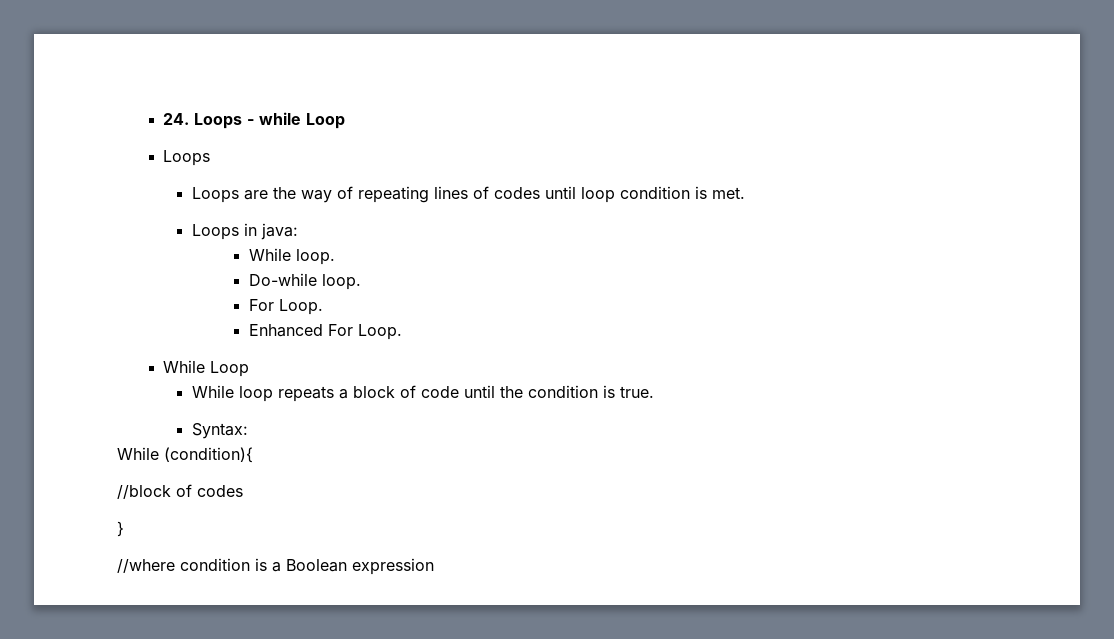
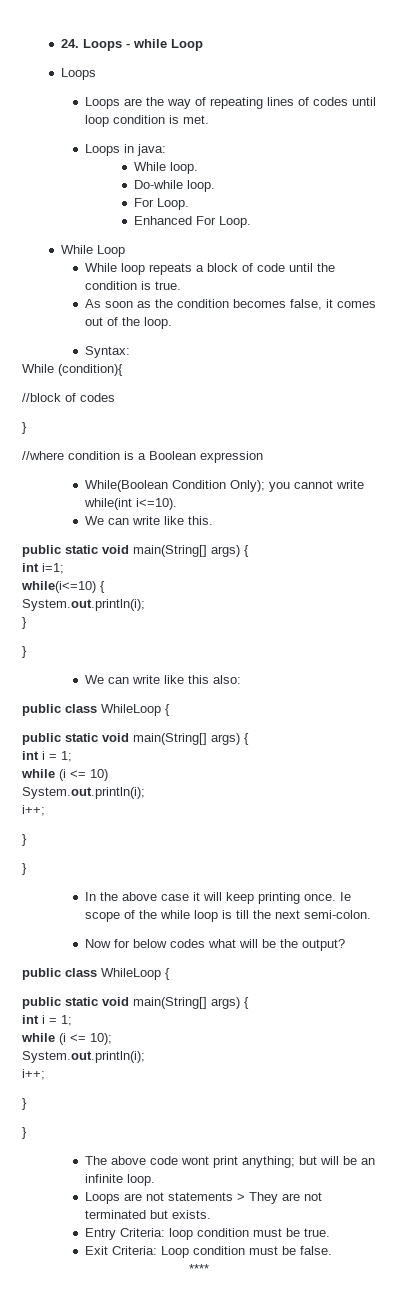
+ As soon as the condition becomes false, it comes out of the loop.
+ While(Boolean Condition Only); you cannot write while(int i<=10).
+ We can write like this.
+ public static void main(String[] args) {
+ int i=1;
+ while(i<=10) {
+ System.out.println(i);
+ }
+ }
+ We can write like this also:
+ public class WhileLoop {
+ public static void main(String[] args) {
+ int i = 1;
+ while (i <= 10)
+ System.out.println(i);
+ i++;
+ }
+ }
+ In the above case it will keep printing once. Ie scope of the while loop is till the next semi-colon.
+ Now for below codes what will be the output?
+ public class WhileLoop {
+ public static void main(String[] args) {
+ int i = 1;
+ while (i <= 10);
+ System.out.println(i);
+ i++;
+ }
+ }
+ The above code wont print anything; but will be an infinite loop.
+ Loops are not statements > They are not terminated but exists.
+ Entry Criteria: loop condition must be true.
+ Exit Criteria: Loop condition must be false.
+ ****

